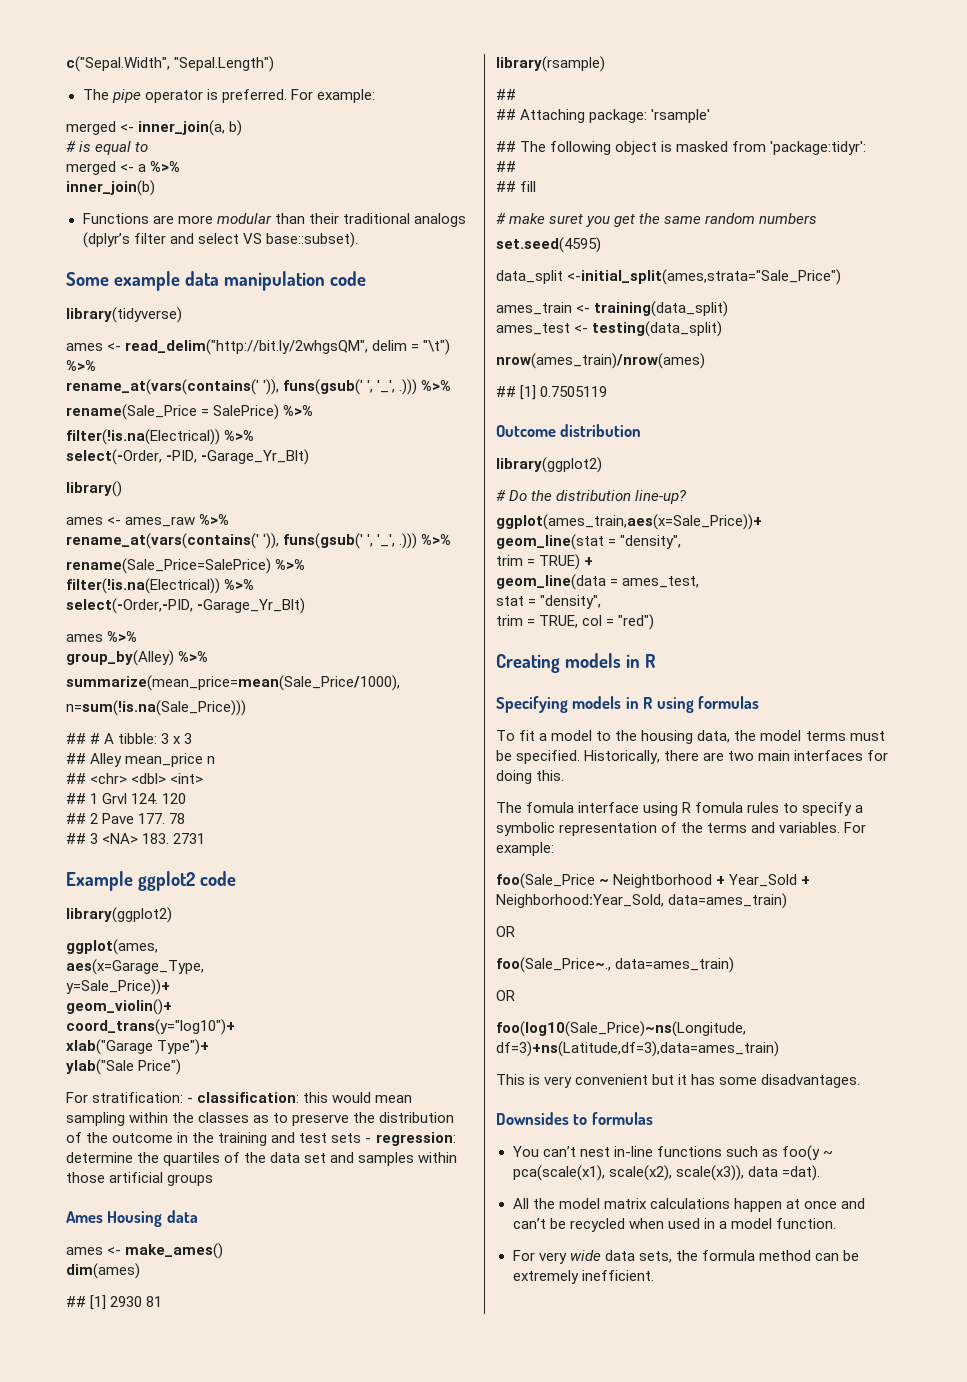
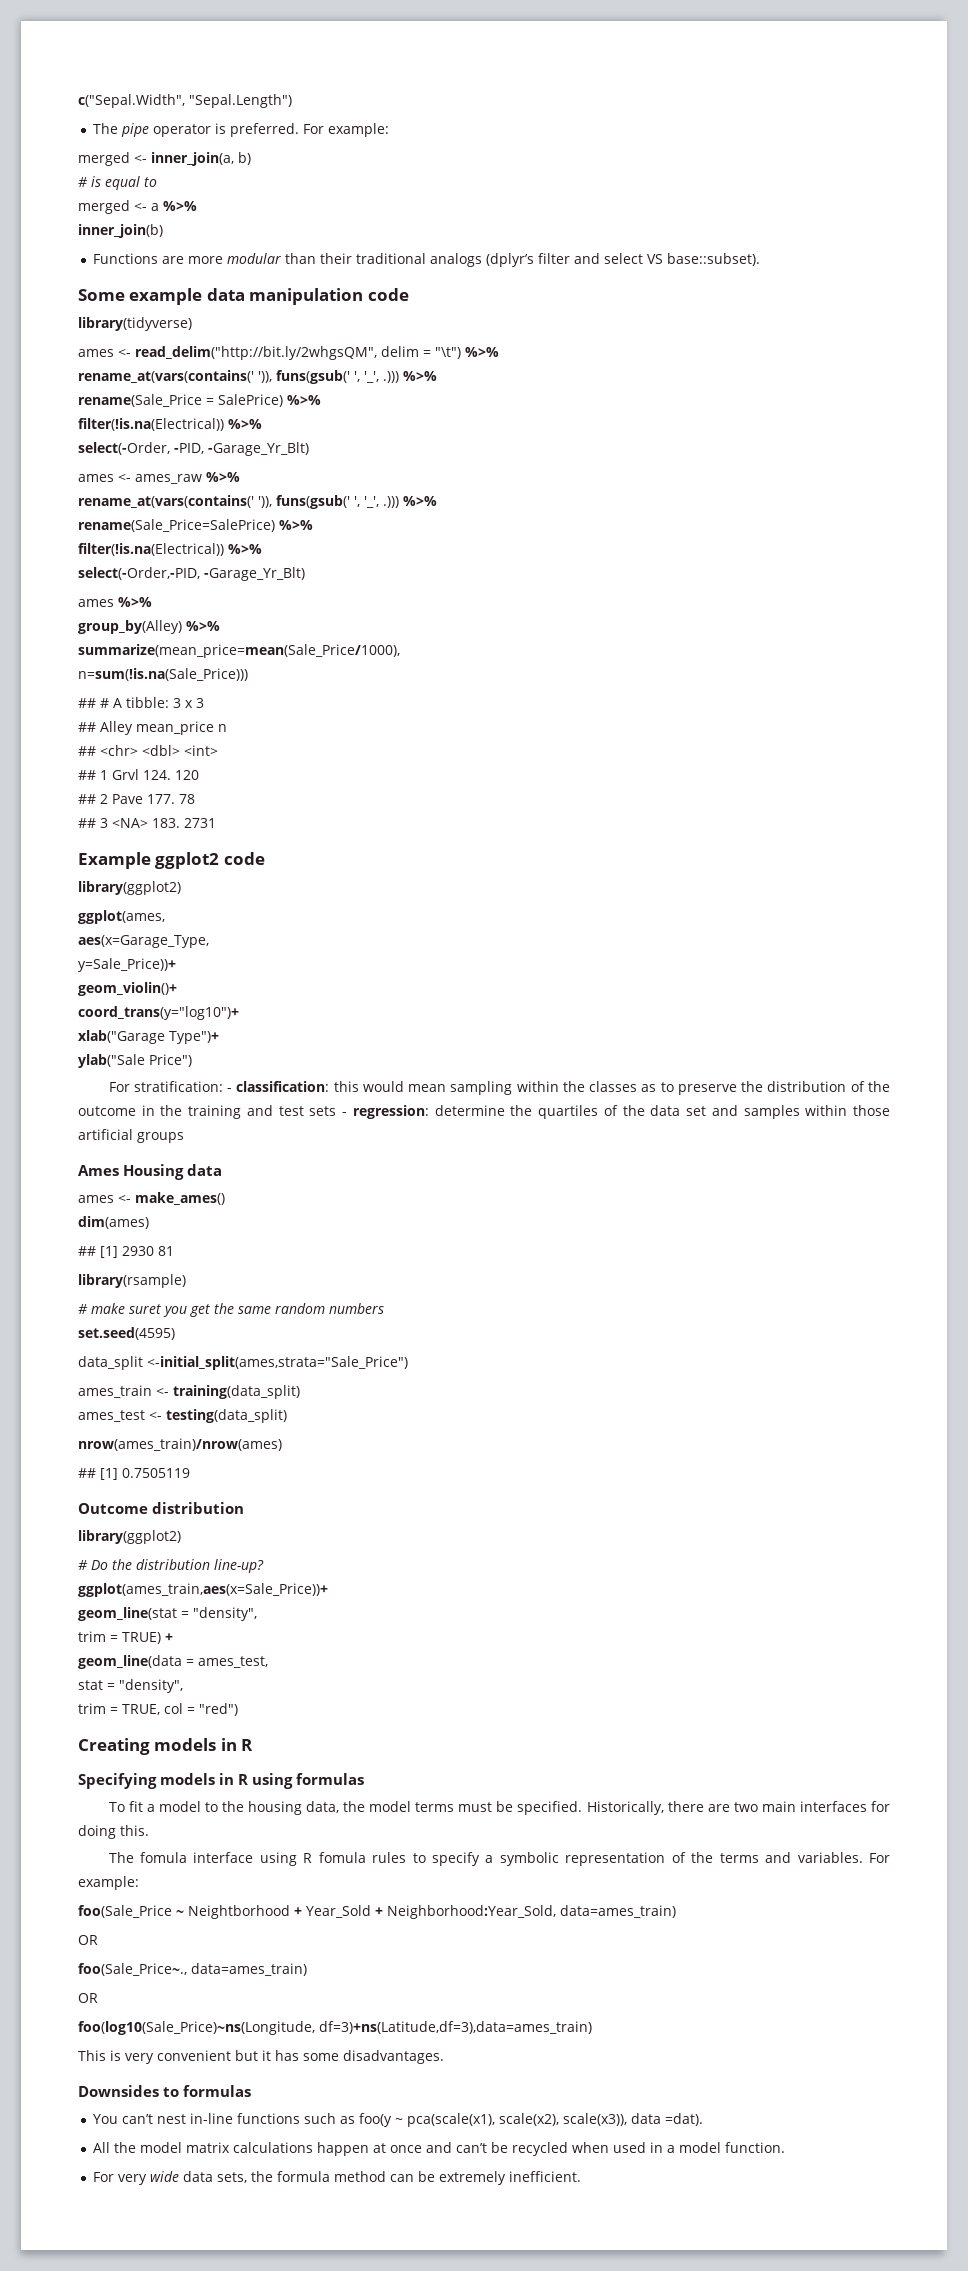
- library()
  library(rsample)
- ##
- ## Attaching package: 'rsample'
- ## The following object is masked from 'package:tidyr':
- ##
- ## fill

